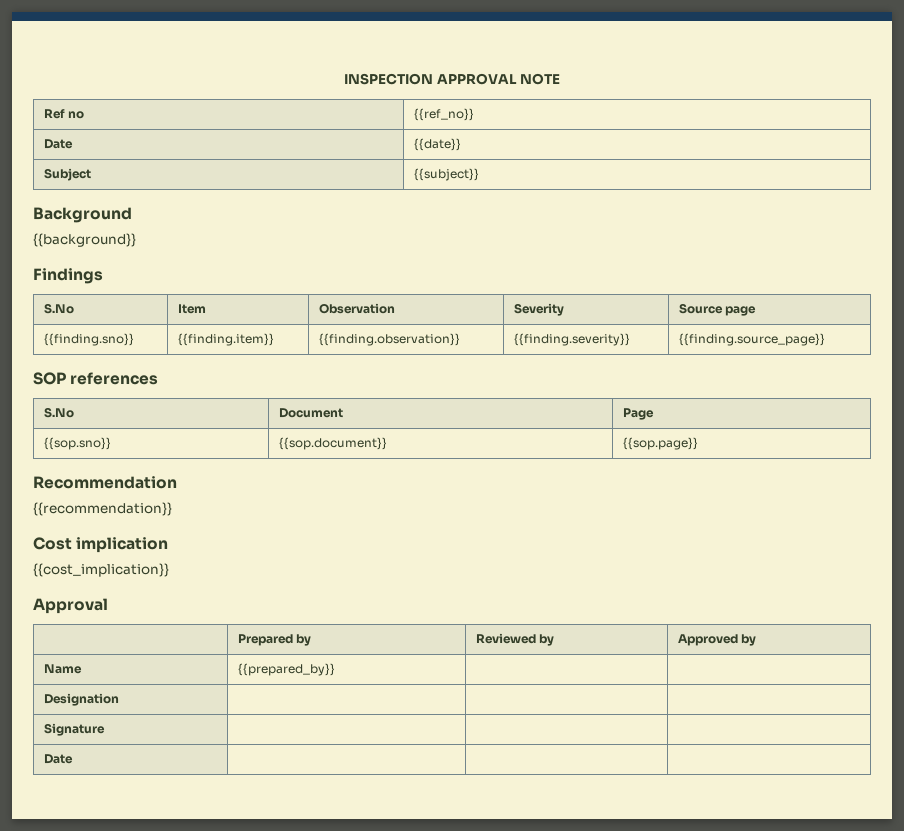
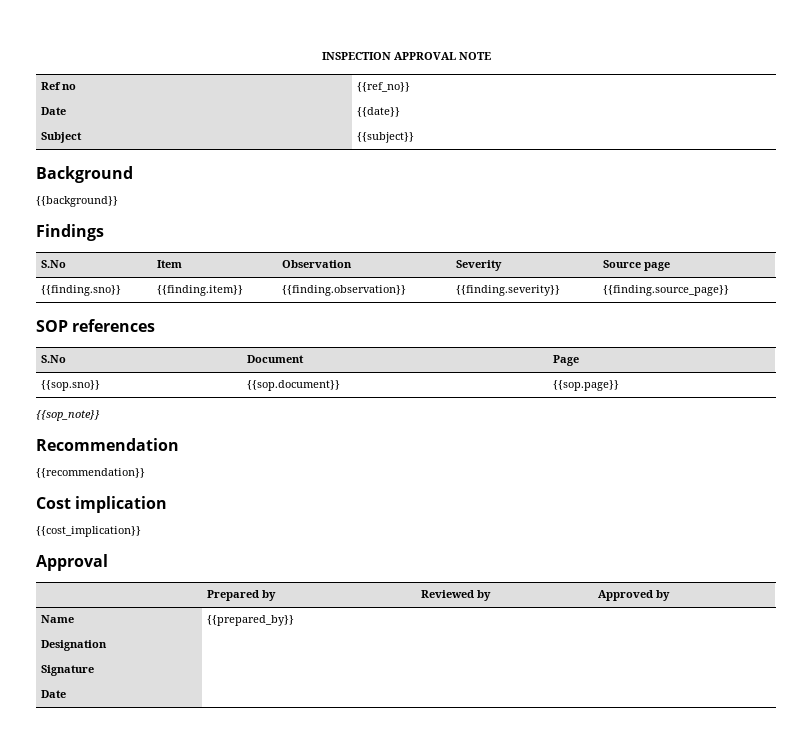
+ {{sop_note}}

